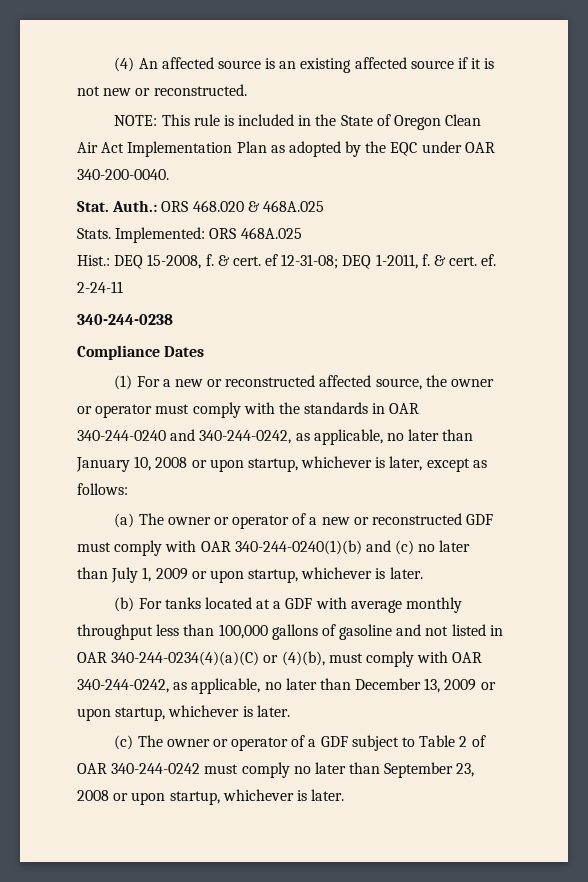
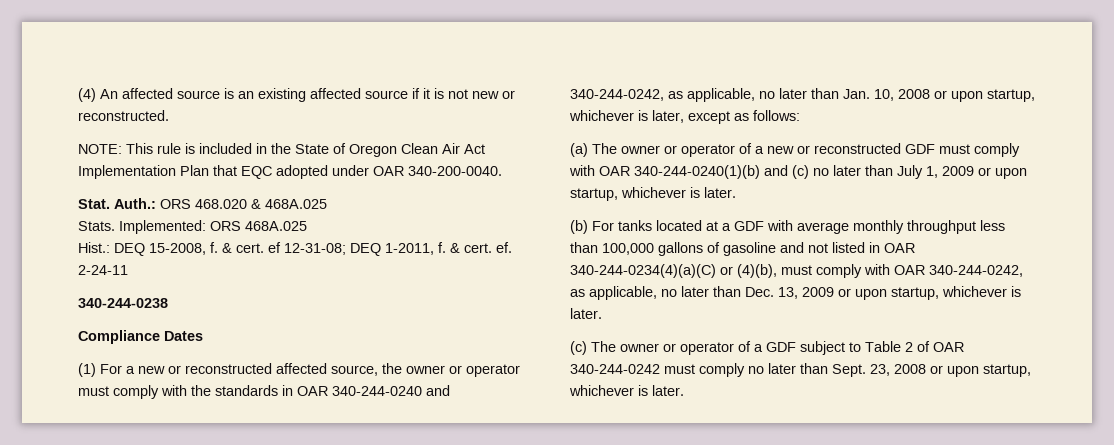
- NOTE: This rule is included in the State of Oregon Clean Air Act Implementation Plan as adopted by the EQC under OAR 340-200-0040.
+ NOTE: This rule is included in the State of Oregon Clean Air Act Implementation Plan that EQC adopted under OAR 340-200-0040.
- (1) For a new or reconstructed affected source, the owner or operator must comply with the standards in OAR 340-244-0240 and 340-244-0242, as applicable, no later than January 10, 2008 or upon startup, whichever is later, except as follows:
+ (1) For a new or reconstructed affected source, the owner or operator must comply with the standards in OAR 340-244-0240 and 340-244-0242, as applicable, no later than Jan. 10, 2008 or upon startup, whichever is later, except as follows:
- (b) For tanks located at a GDF with average monthly throughput less than 100,000 gallons of gasoline and not listed in OAR 340-244-0234(4)(a)(C) or (4)(b), must comply with OAR 340-244-0242, as applicable, no later than December 13, 2009 or upon startup, whichever is later.
+ (b) For tanks located at a GDF with average monthly throughput less than 100,000 gallons of gasoline and not listed in OAR 340-244-0234(4)(a)(C) or (4)(b), must comply with OAR 340-244-0242, as applicable, no later than Dec. 13, 2009 or upon startup, whichever is later.
- (c) The owner or operator of a GDF subject to Table 2 of OAR 340-244-0242 must comply no later than September 23, 2008 or upon startup, whichever is later.
+ (c) The owner or operator of a GDF subject to Table 2 of OAR 340-244-0242 must comply no later than Sept. 23, 2008 or upon startup, whichever is later.

